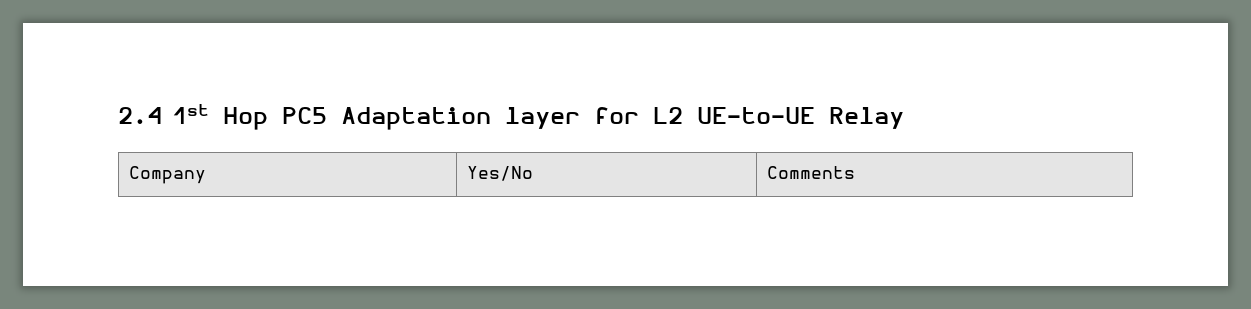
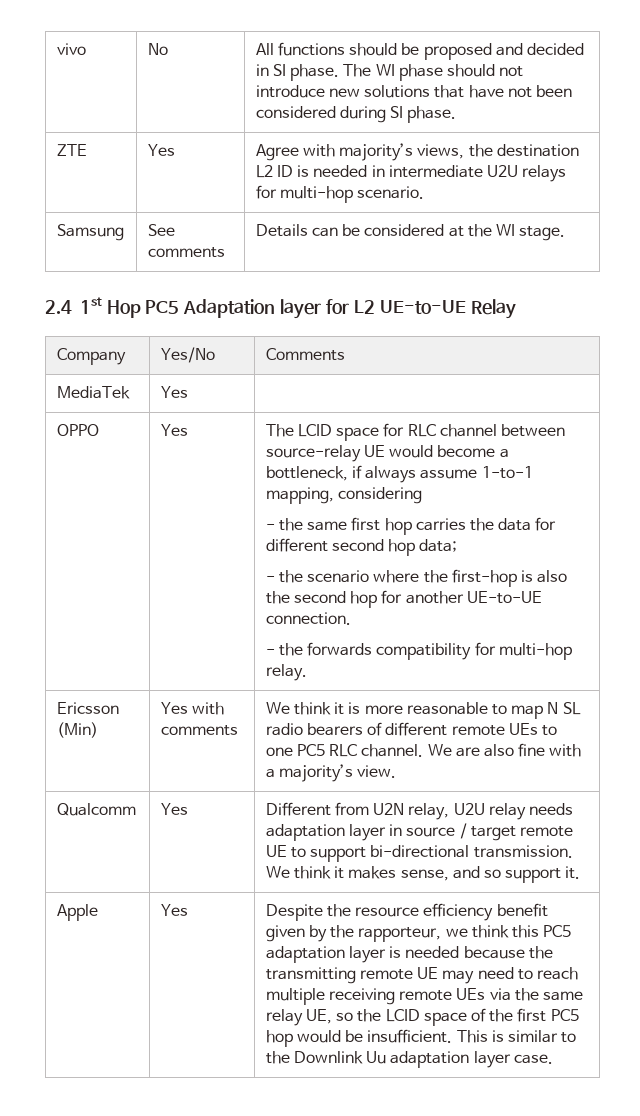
+ vivo | No | All functions should be proposed and decided in SI phase. The WI phase should not introduce new solutions that have not been considered during SI phase.
+ ZTE | Yes | Agree with majority’s views, the destination L2 ID is needed in intermediate U2U relays for multi-hop scenario.
+ Samsung | See comments | Details can be considered at the WI stage.
+ MediaTek | Yes |
+ OPPO | Yes | The LCID space for RLC channel between source-relay UE would become a bottleneck, if always assume 1-to-1 mapping, considering
+ - the same first hop carries the data for different second hop data;
+ - the scenario where the first-hop is also the second hop for another UE-to-UE connection.
+ - the forwards compatibility for multi-hop relay.
+ Ericsson (Min) | Yes with comments | We think it is more reasonable to map N SL radio bearers of different remote UEs to one PC5 RLC channel. We are also fine with a majority’s view.
+ Qualcomm | Yes | Different from U2N relay, U2U relay needs adaptation layer in source / target remote UE to support bi-directional transmission. We think it makes sense, and so support it.
+ Apple | Yes | Despite the resource efficiency benefit given by the rapporteur, we think this PC5 adaptation layer is needed because the transmitting remote UE may need to reach multiple receiving remote UEs via the same relay UE, so the LCID space of the first PC5 hop would be insufficient. This is similar to the Downlink Uu adaptation layer case.

